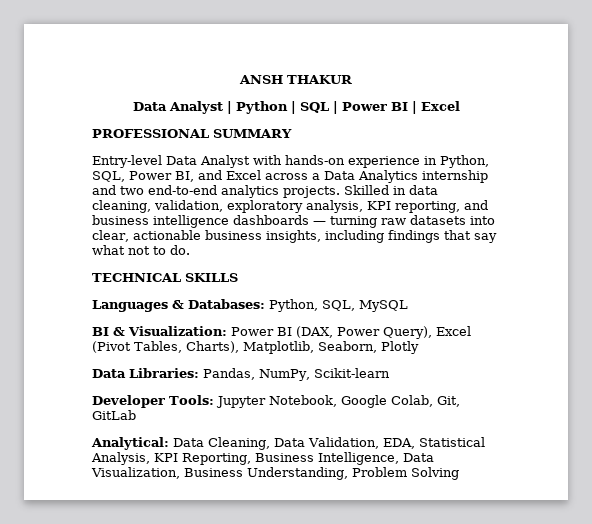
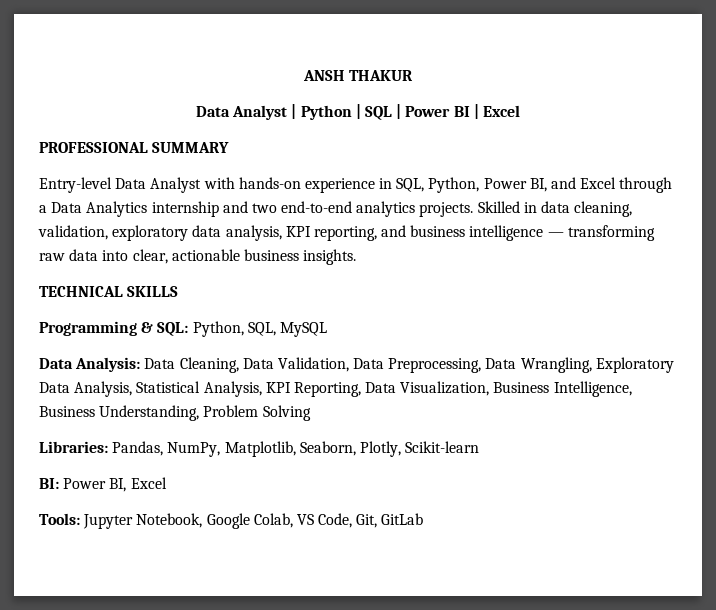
- Entry-level Data Analyst with hands-on experience in Python, SQL, Power BI, and Excel across a Data Analytics internship and two end-to-end analytics projects.
+ Entry-level Data Analyst with hands-on experience in SQL, Python, Power BI, and Excel through a Data Analytics internship and two end-to-end analytics projects.
- Skilled in data cleaning, validation, exploratory analysis, KPI reporting, and business intelligence dashboards — turning raw datasets into clear, actionable business insights, including findings that say what not to do.
+ Skilled in data cleaning, validation, exploratory data analysis, KPI reporting, and business intelligence — transforming raw data into clear, actionable business insights.
- Languages & Databases: Python, SQL, MySQL
+ Programming & SQL: Python, SQL, MySQL
- BI & Visualization: Power BI (DAX, Power Query), Excel (Pivot Tables, Charts), Matplotlib, Seaborn, Plotly
- Data Libraries: Pandas, NumPy, Scikit-learn
- Developer Tools: Jupyter Notebook, Google Colab, Git, GitLab
+ Data Analysis: Data Cleaning, Data Validation, Data Preprocessing, Data Wrangling, Exploratory Data Analysis, Statistical Analysis, KPI Reporting, Data Visualization, Business Intelligence, Business Understanding, Problem Solving
+ Libraries: Pandas, NumPy, Matplotlib, Seaborn, Plotly, Scikit-learn
+ BI: Power BI, Excel
+ Tools: Jupyter Notebook, Google Colab, VS Code, Git, GitLab
- Analytical: Data Cleaning, Data Validation, EDA, Statistical Analysis, KPI Reporting, Business Intelligence, Data Visualization, Business Understanding, Problem Solving

